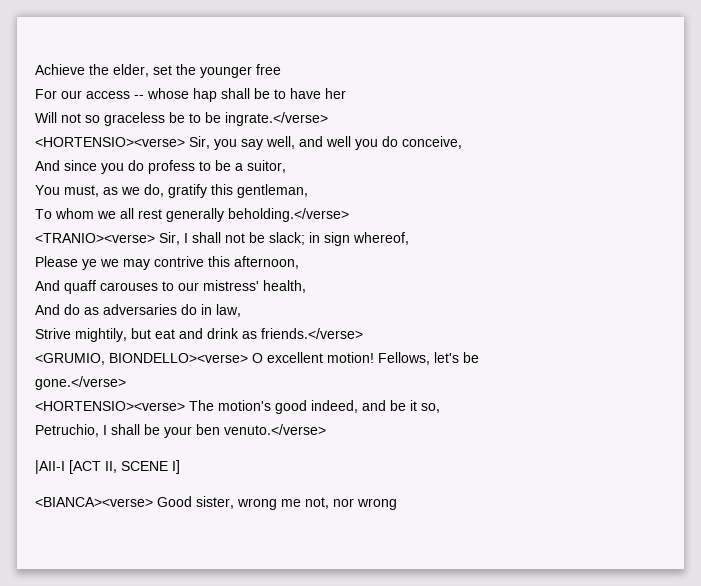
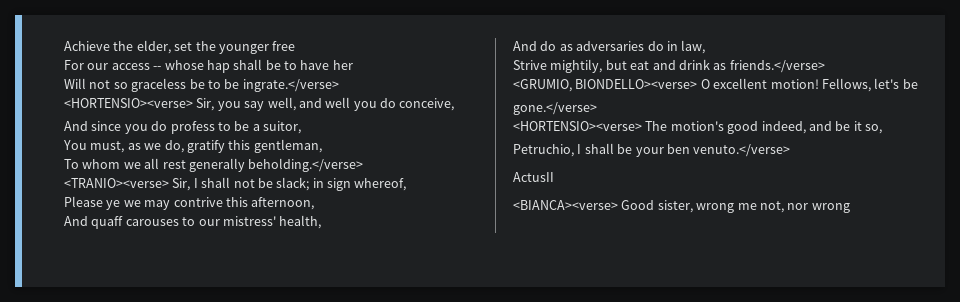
- |AII-I [ACT II, SCENE I]
+ ActusII

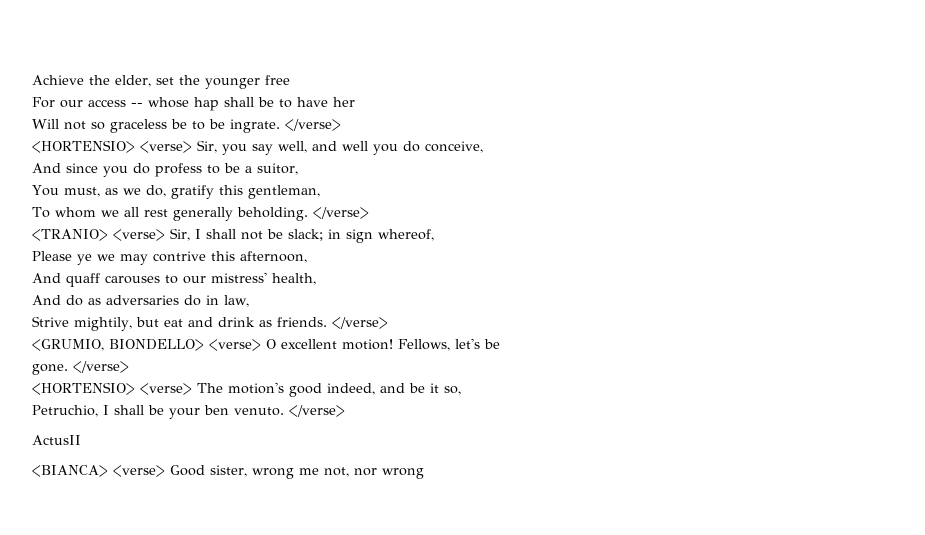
- Will not so graceless be to be ingrate.</verse>
- <HORTENSIO><verse> Sir, you say well, and well you do conceive,
+ Will not so graceless be to be ingrate. </verse>
+ <HORTENSIO> <verse> Sir, you say well, and well you do conceive,
- To whom we all rest generally beholding.</verse>
- <TRANIO><verse> Sir, I shall not be slack; in sign whereof,
+ To whom we all rest generally beholding. </verse>
+ <TRANIO> <verse> Sir, I shall not be slack; in sign whereof,
- Strive mightily, but eat and drink as friends.</verse>
+ Strive mightily, but eat and drink as friends. </verse>
- <GRUMIO, BIONDELLO><verse> O excellent motion!
+ <GRUMIO, BIONDELLO> <verse> O excellent motion!
- gone.</verse>
- <HORTENSIO><verse> The motion's good indeed, and be it so,
+ gone. </verse>
+ <HORTENSIO> <verse> The motion's good indeed, and be it so,
- Petruchio, I shall be your ben venuto.</verse>
+ Petruchio, I shall be your ben venuto. </verse>
- <BIANCA><verse> Good sister, wrong me not, nor wrong
+ <BIANCA> <verse> Good sister, wrong me not, nor wrong

